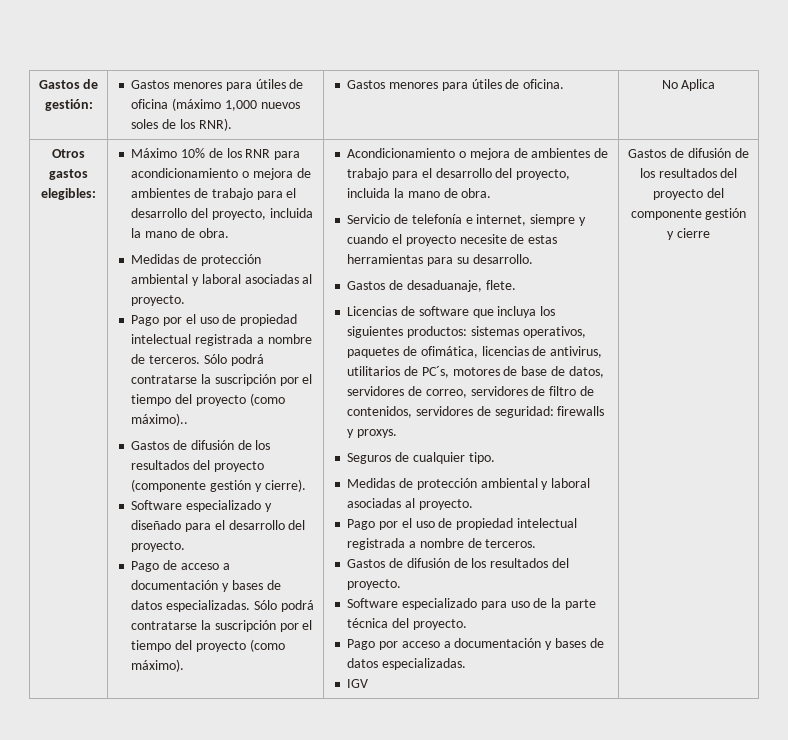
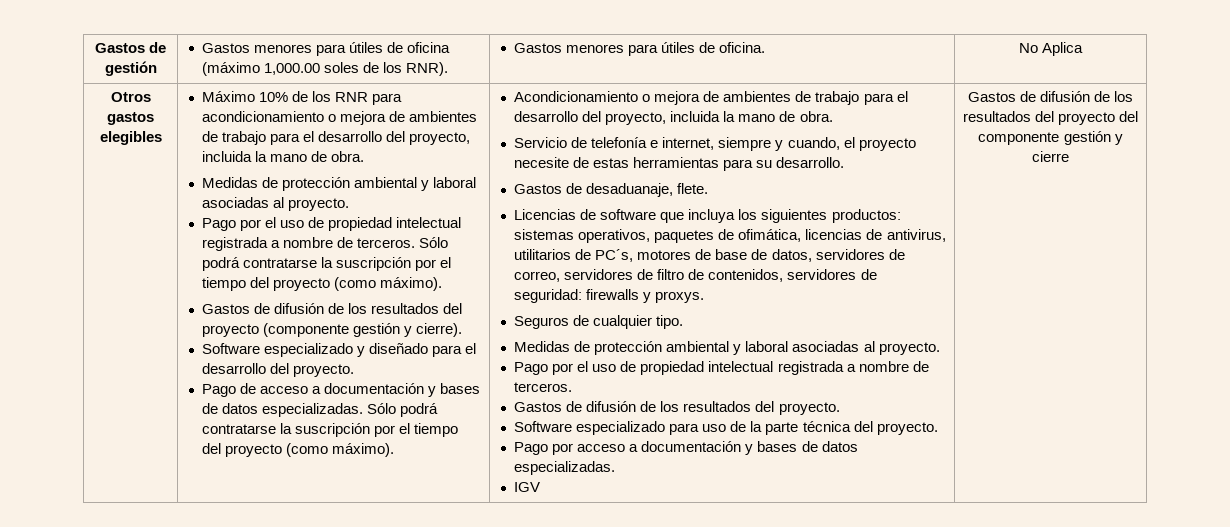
- Gastos de gestión: | Gastos menores para útiles de oficina (máximo 1,000 nuevos soles de los RNR). | Gastos menores para útiles de oficina. | No Aplica
+ Gastos de gestión | Gastos menores para útiles de oficina (máximo 1,000.00 soles de los RNR). | Gastos menores para útiles de oficina. | No Aplica
- Otros gastos elegibles:
+ Otros gastos elegibles
- Pago por el uso de propiedad intelectual registrada a nombre de terceros. Sólo podrá contratarse la suscripción por el tiempo del proyecto (como máximo)..
+ Pago por el uso de propiedad intelectual registrada a nombre de terceros. Sólo podrá contratarse la suscripción por el tiempo del proyecto (como máximo).
- Servicio de telefonía e internet, siempre y cuando el proyecto necesite de estas herramientas para su desarrollo.
+ Servicio de telefonía e internet, siempre y cuando, el proyecto necesite de estas herramientas para su desarrollo.

